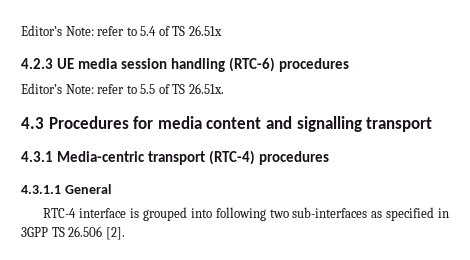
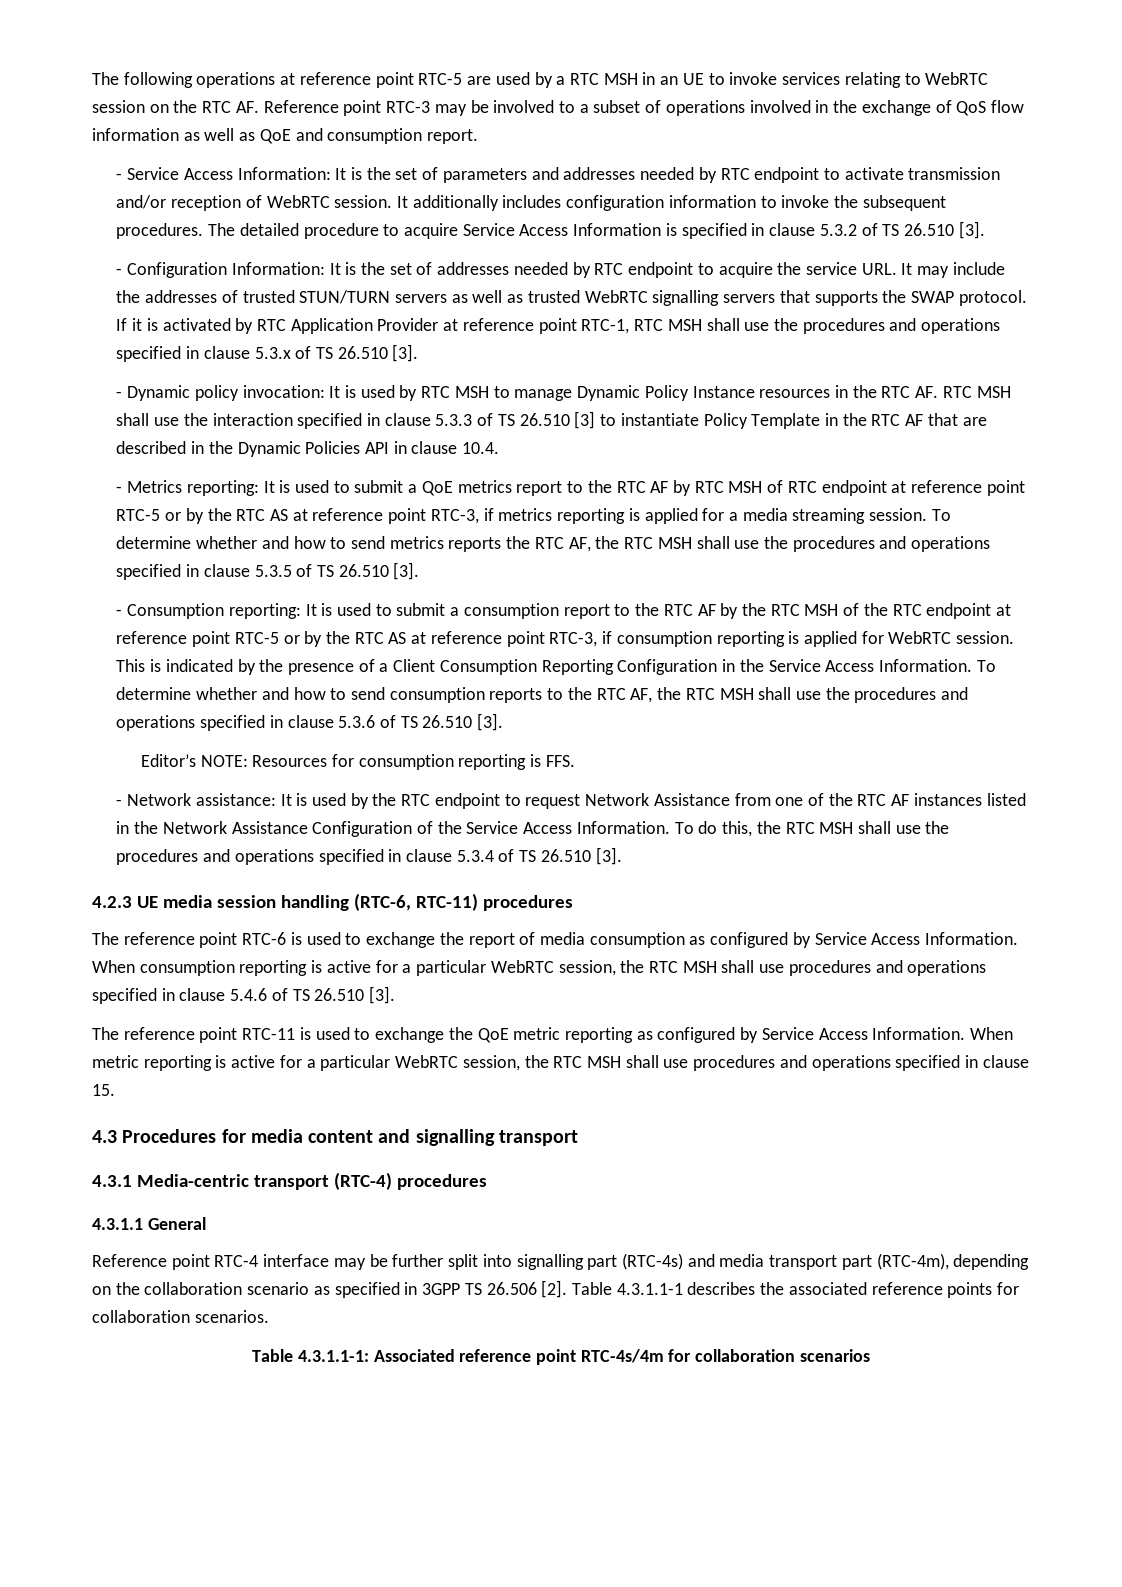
- Editor’s Note: refer to 5.4 of TS 26.51x
+ The following operations at reference point RTC-5 are used by a RTC MSH in an UE to invoke services relating to WebRTC session on the RTC AF. Reference point RTC-3 may be involved to a subset of operations involved in the exchange of QoS flow information as well as QoE and consumption report.
+ - Service Access Information: It is the set of parameters and addresses needed by RTC endpoint to activate transmission and/or reception of WebRTC session. It additionally includes configuration information to invoke the subsequent procedures. The detailed procedure to acquire Service Access Information is specified in clause 5.3.2 of TS 26.510 [3].
+ - Configuration Information: It is the set of addresses needed by RTC endpoint to acquire the service URL. It may include the addresses of trusted STUN/TURN servers as well as trusted WebRTC signalling servers that supports the SWAP protocol. If it is activated by RTC Application Provider at reference point RTC-1, RTC MSH shall use the procedures and operations specified in clause 5.3.x of TS 26.510 [3].
+ - Dynamic policy invocation: It is used by RTC MSH to manage Dynamic Policy Instance resources in the RTC AF. RTC MSH shall use the interaction specified in clause 5.3.3 of TS 26.510 [3] to instantiate Policy Template in the RTC AF that are described in the Dynamic Policies API in clause 10.4.
+ - Metrics reporting: It is used to submit a QoE metrics report to the RTC AF by RTC MSH of RTC endpoint at reference point RTC-5 or by the RTC AS at reference point RTC-3, if metrics reporting is applied for a media streaming session. To determine whether and how to send metrics reports the RTC AF, the RTC MSH shall use the procedures and operations specified in clause 5.3.5 of TS 26.510 [3].
+ - Consumption reporting: It is used to submit a consumption report to the RTC AF by the RTC MSH of the RTC endpoint at reference point RTC-5 or by the RTC AS at reference point RTC-3, if consumption reporting is applied for WebRTC session. This is indicated by the presence of a Client Consumption Reporting Configuration in the Service Access Information. To determine whether and how to send consumption reports to the RTC AF, the RTC MSH shall use the procedures and operations specified in clause 5.3.6 of TS 26.510 [3].
+ Editor’s NOTE: Resources for consumption reporting is FFS.
+ - Network assistance: It is used by the RTC endpoint to request Network Assistance from one of the RTC AF instances listed in the Network Assistance Configuration of the Service Access Information. To do this, the RTC MSH shall use the procedures and operations specified in clause 5.3.4 of TS 26.510 [3].
- 4.2.3 UE media session handling (RTC-6) procedures
- Editor’s Note: refer to 5.5 of TS 26.51x.
+ 4.2.3 UE media session handling (RTC-6, RTC-11) procedures
+ The reference point RTC-6 is used to exchange the report of media consumption as configured by Service Access Information. When consumption reporting is active for a particular WebRTC session, the RTC MSH shall use procedures and operations specified in clause 5.4.6 of TS 26.510 [3].
+ The reference point RTC-11 is used to exchange the QoE metric reporting as configured by Service Access Information. When metric reporting is active for a particular WebRTC session, the RTC MSH shall use procedures and operations specified in clause 15.
- RTC-4 interface is grouped into following two sub-interfaces as specified in 3GPP TS 26.506 [2].
+ Reference point RTC-4 interface may be further split into signalling part (RTC-4s) and media transport part (RTC-4m), depending on the collaboration scenario as specified in 3GPP TS 26.506 [2].
+ Table 4.3.1.1-1 describes the associated reference points for collaboration scenarios.
+ Table 4.3.1.1-1: Associated reference point RTC-4s/4m for collaboration scenarios

